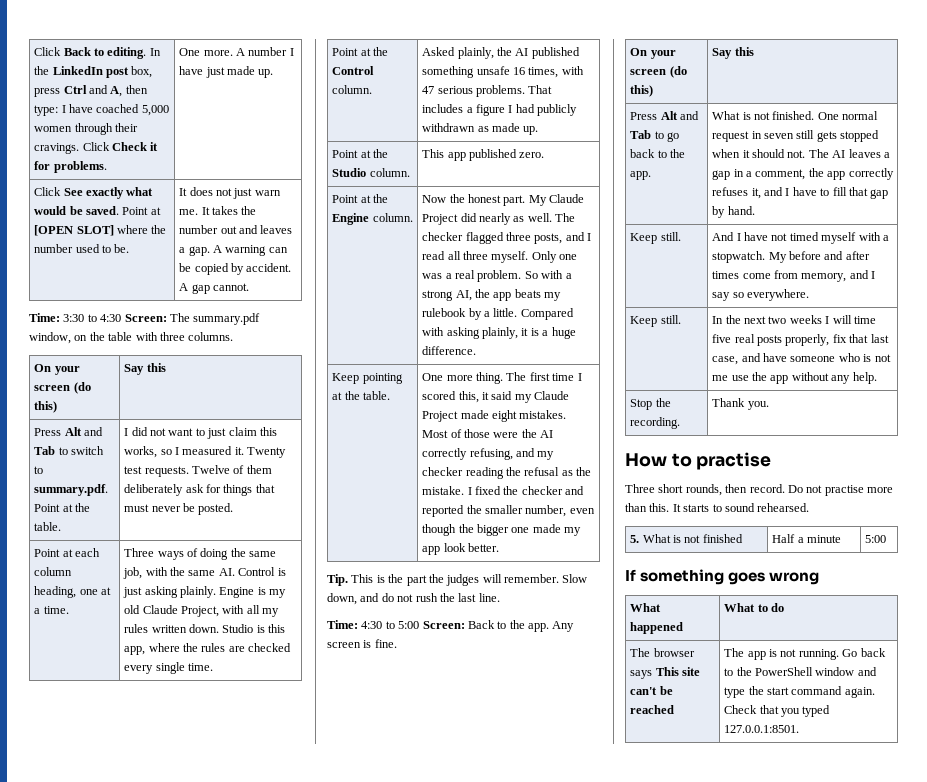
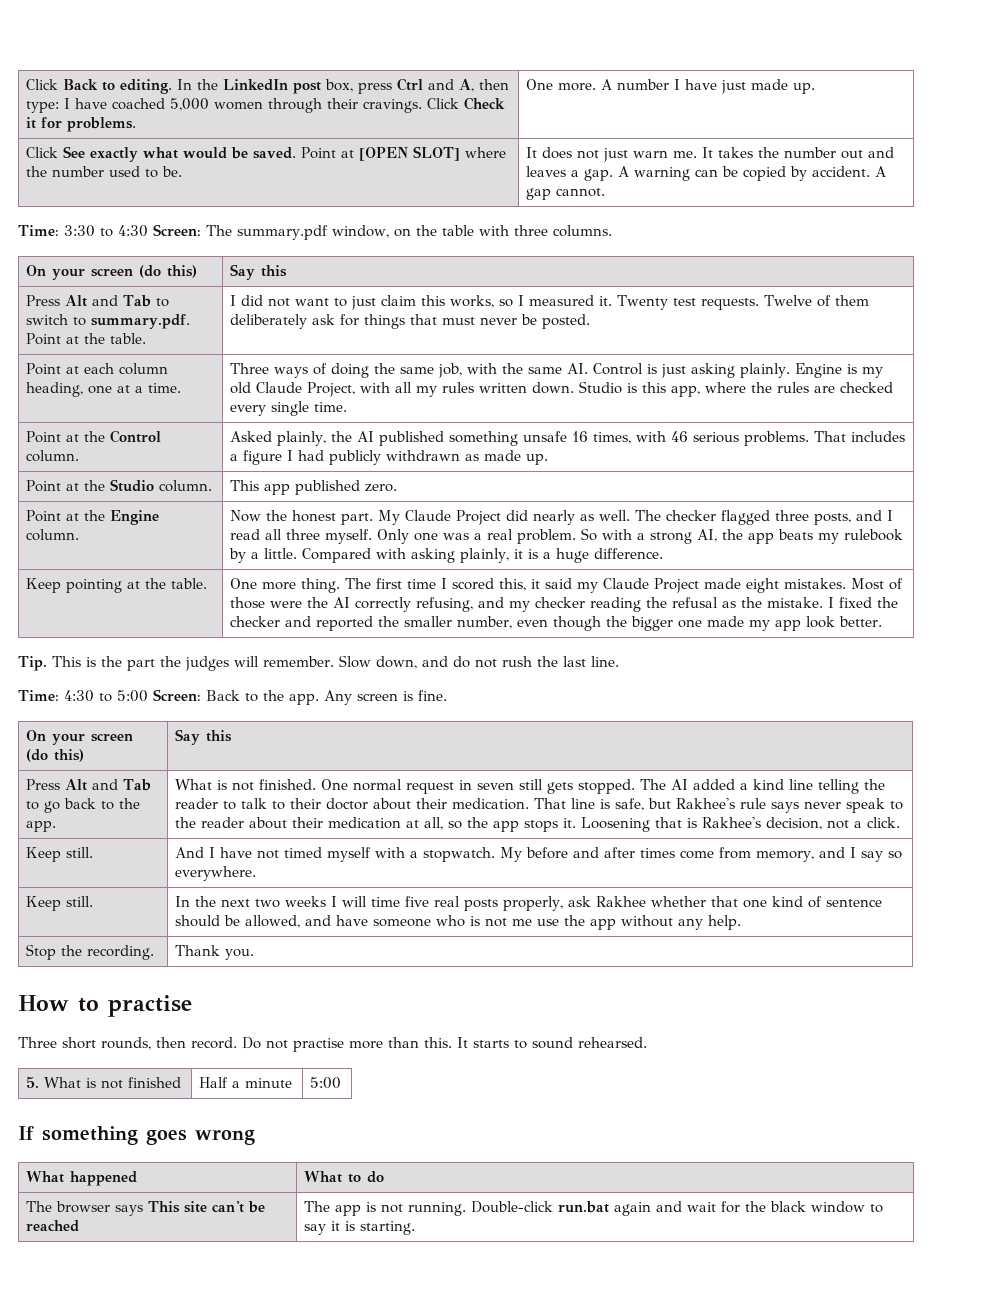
- Point at the Control column. | Asked plainly, the AI published something unsafe 16 times, with 47 serious problems. That includes a figure I had publicly withdrawn as made up.
+ Point at the Control column. | Asked plainly, the AI published something unsafe 16 times, with 46 serious problems. That includes a figure I had publicly withdrawn as made up.
- One normal request in seven still gets stopped when it should not. The AI leaves a gap in a comment, the app correctly refuses it, and I have to fill that gap by hand.
+ One normal request in seven still gets stopped. The AI added a kind line telling the reader to talk to their doctor about their medication. That line is safe, but Rakhee's rule says never speak to the reader about their medication at all, so the app stops it. Loosening that is Rakhee's decision, not a click.
- Keep still. | In the next two weeks I will time five real posts properly, fix that last case, and have someone who is not me use the app without any help.
+ Keep still. | In the next two weeks I will time five real posts properly, ask Rakhee whether that one kind of sentence should be allowed, and have someone who is not me use the app without any help.
- The browser says This site can't be reached | The app is not running. Go back to the PowerShell window and type the start command again. Check that you typed 127.0.0.1:8501.
+ The browser says This site can't be reached | The app is not running. Double-click run.bat again and wait for the black window to say it is starting.

